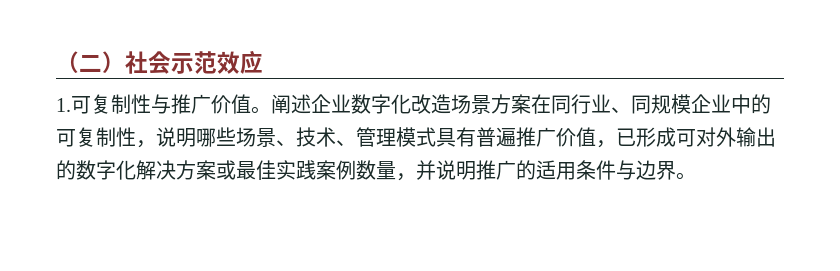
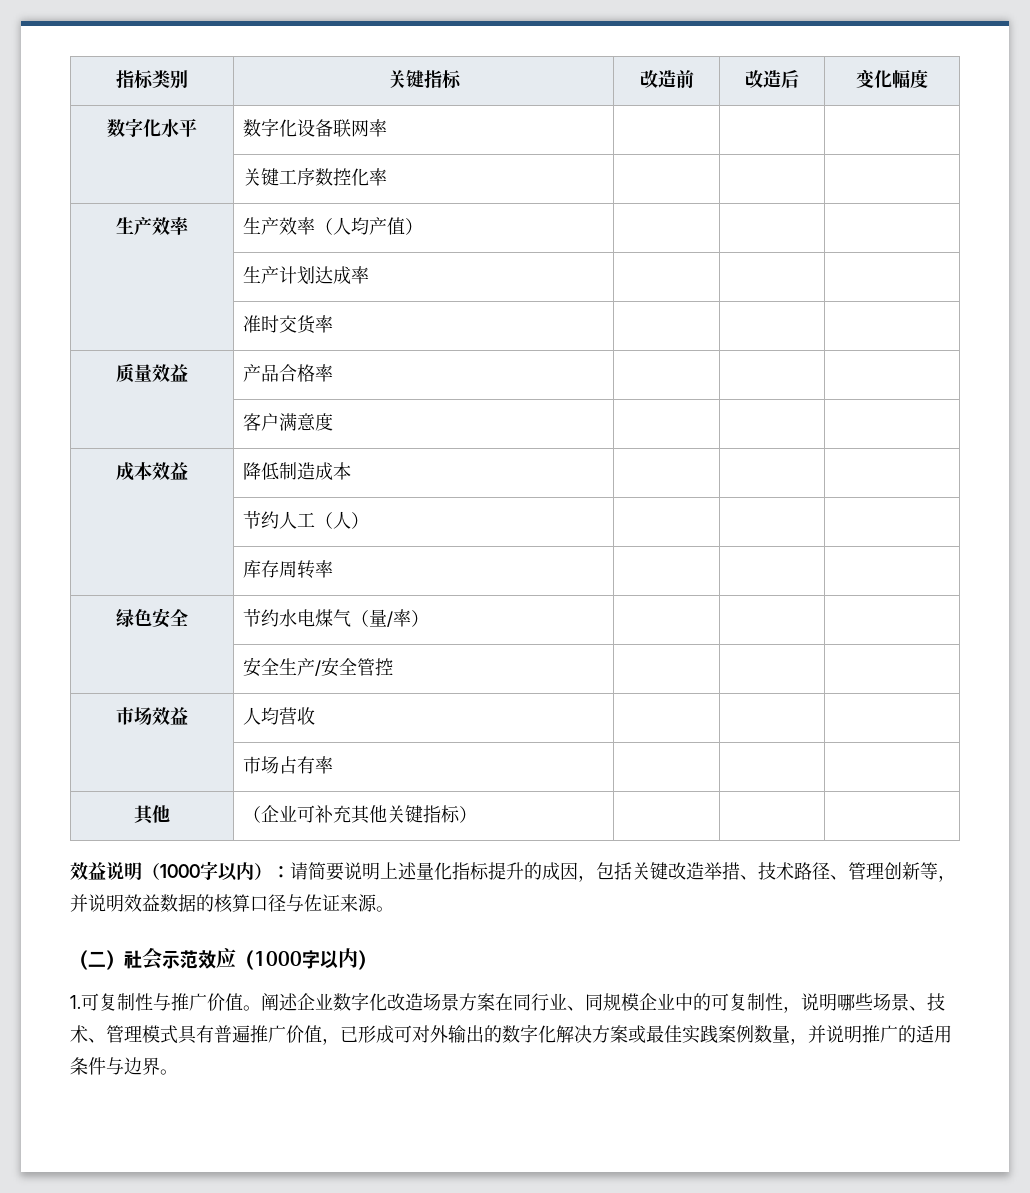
+ 指标类别 | 关键指标 | 改造前 | 改造后 | 变化幅度
+ 数字化水平 | 数字化设备联网率 | | |
+ | 关键工序数控化率 | | |
+ 生产效率 | 生产效率（人均产值） | | |
+ | 生产计划达成率 | | |
+ | 准时交货率 | | |
+ 质量效益 | 产品合格率 | | |
+ | 客户满意度 | | |
+ 成本效益 | 降低制造成本 | | |
+ | 节约人工（人） | | |
+ | 库存周转率 | | |
+ 绿色安全 | 节约水电煤气（量/率） | | |
+ | 安全生产/安全管控 | | |
+ 市场效益 | 人均营收 | | |
+ | 市场占有率 | | |
+ 其他 | （企业可补充其他关键指标） | | |
+ 效益说明（1000字以内）：请简要说明上述量化指标提升的成因，包括关键改造举措、技术路径、管理创新等，并说明效益数据的核算口径与佐证来源。
- （二）社会示范效应
+ （二）社会示范效应（1000字以内）

